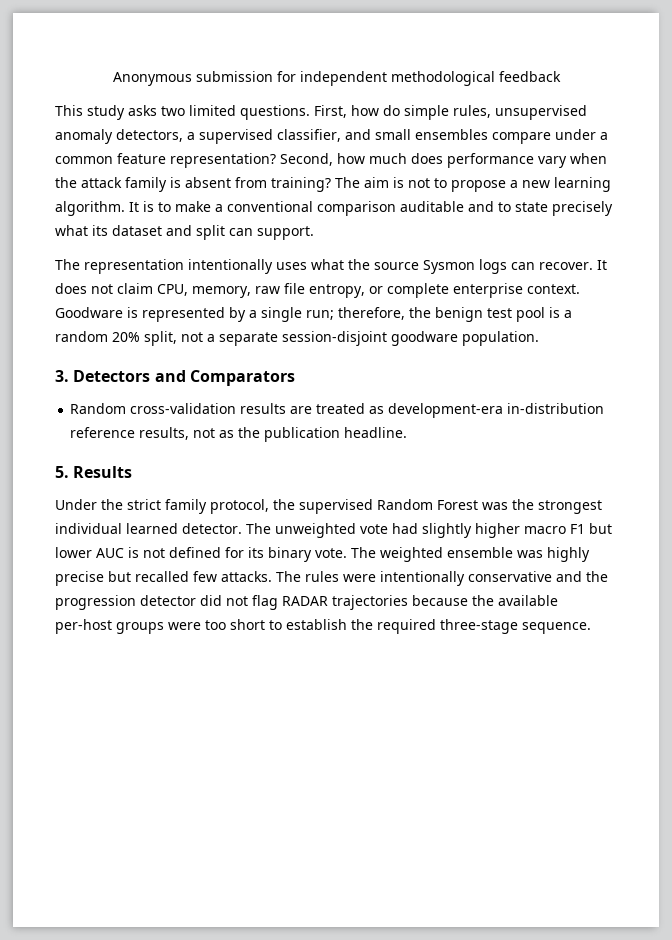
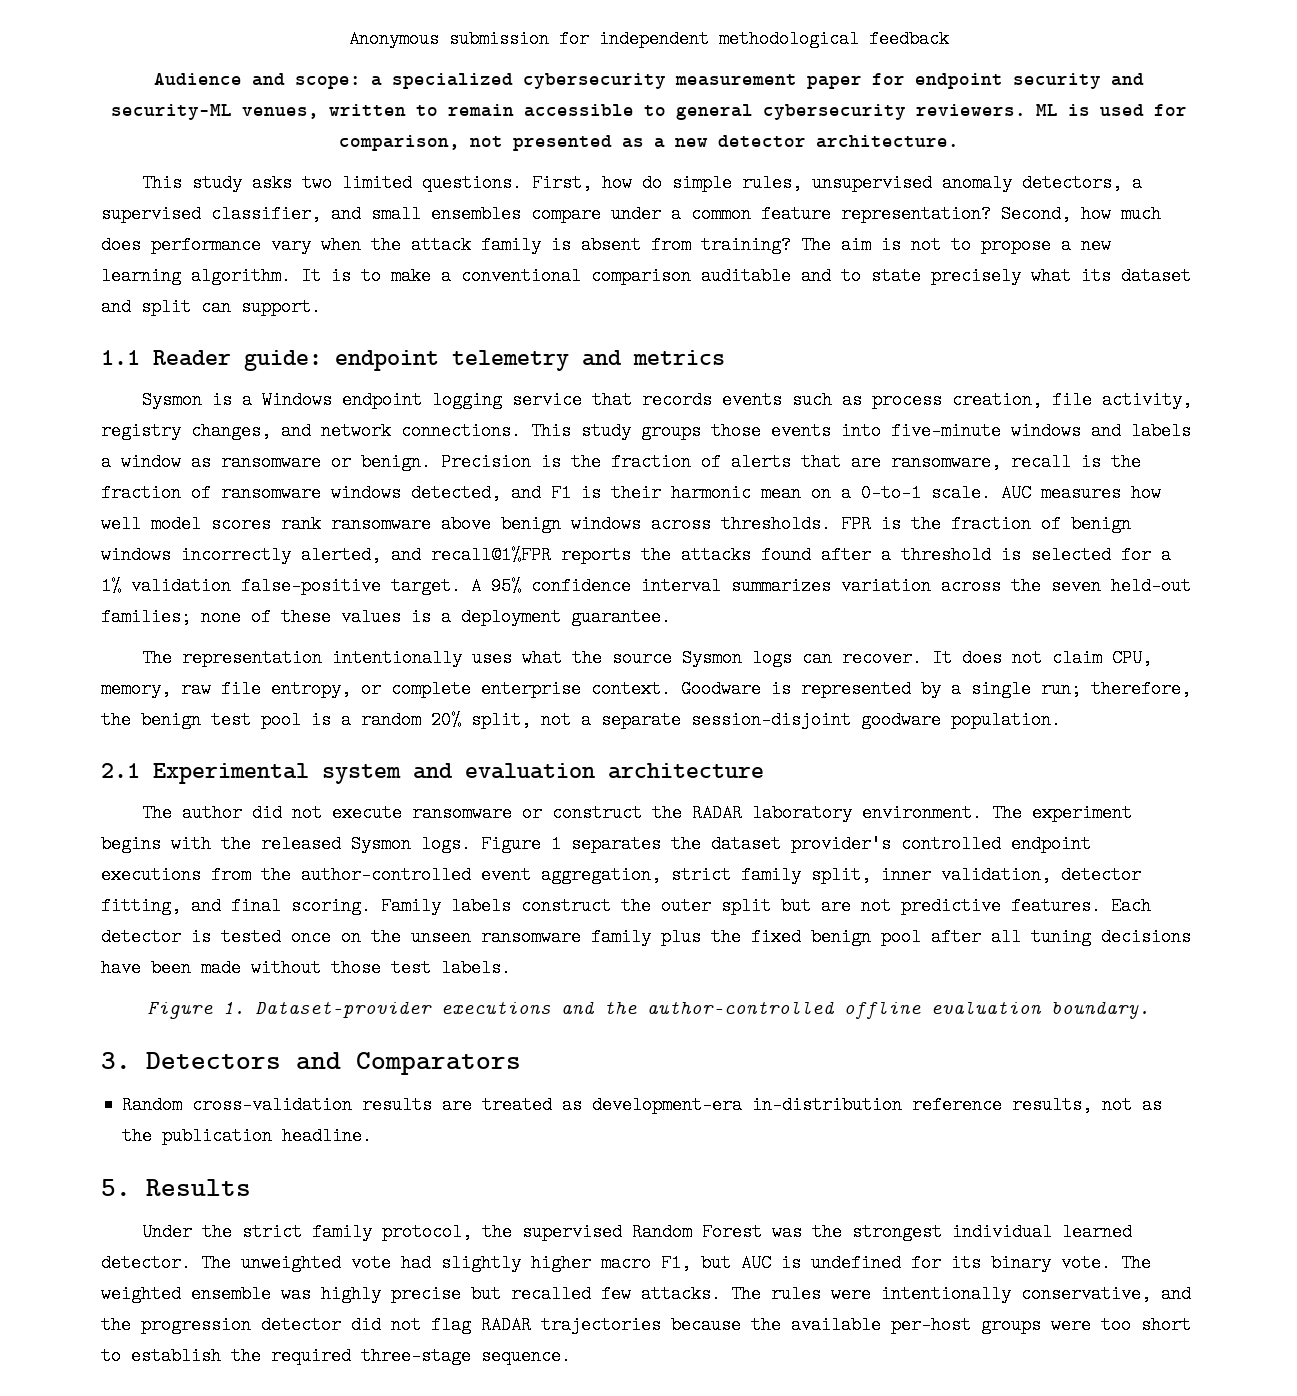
+ Audience and scope: a specialized cybersecurity measurement paper for endpoint security and security-ML venues, written to remain accessible to general cybersecurity reviewers. ML is used for comparison, not presented as a new detector architecture.
+ 1.1 Reader guide: endpoint telemetry and metrics
+ Sysmon is a Windows endpoint logging service that records events such as process creation, file activity, registry changes, and network connections. This study groups those events into five-minute windows and labels a window as ransomware or benign. Precision is the fraction of alerts that are ransomware, recall is the fraction of ransomware windows detected, and F1 is their harmonic mean on a 0-to-1 scale. AUC measures how well model scores rank ransomware above benign windows across thresholds. FPR is the fraction of benign windows incorrectly alerted, and recall@1%FPR reports the attacks found after a threshold is selected for a 1% validation false-positive target. A 95% confidence interval summarizes variation across the seven held-out families; none of these values is a deployment guarantee.
+ 2.1 Experimental system and evaluation architecture
+ The author did not execute ransomware or construct the RADAR laboratory environment. The experiment begins with the released Sysmon logs. Figure 1 separates the dataset provider's controlled endpoint executions from the author-controlled event aggregation, strict family split, inner validation, detector fitting, and final scoring. Family labels construct the outer split but are not predictive features. Each detector is tested once on the unseen ransomware family plus the fixed benign pool after all tuning decisions have been made without those test labels.
+ Figure 1. Dataset-provider executions and the author-controlled offline evaluation boundary.
- The unweighted vote had slightly higher macro F1 but lower AUC is not defined for its binary vote.
+ The unweighted vote had slightly higher macro F1, but AUC is undefined for its binary vote.
- The rules were intentionally conservative and the progression detector did not flag RADAR trajectories because the available per-host groups were too short to establish the required three-stage sequence.
+ The rules were intentionally conservative, and the progression detector did not flag RADAR trajectories because the available per-host groups were too short to establish the required three-stage sequence.

